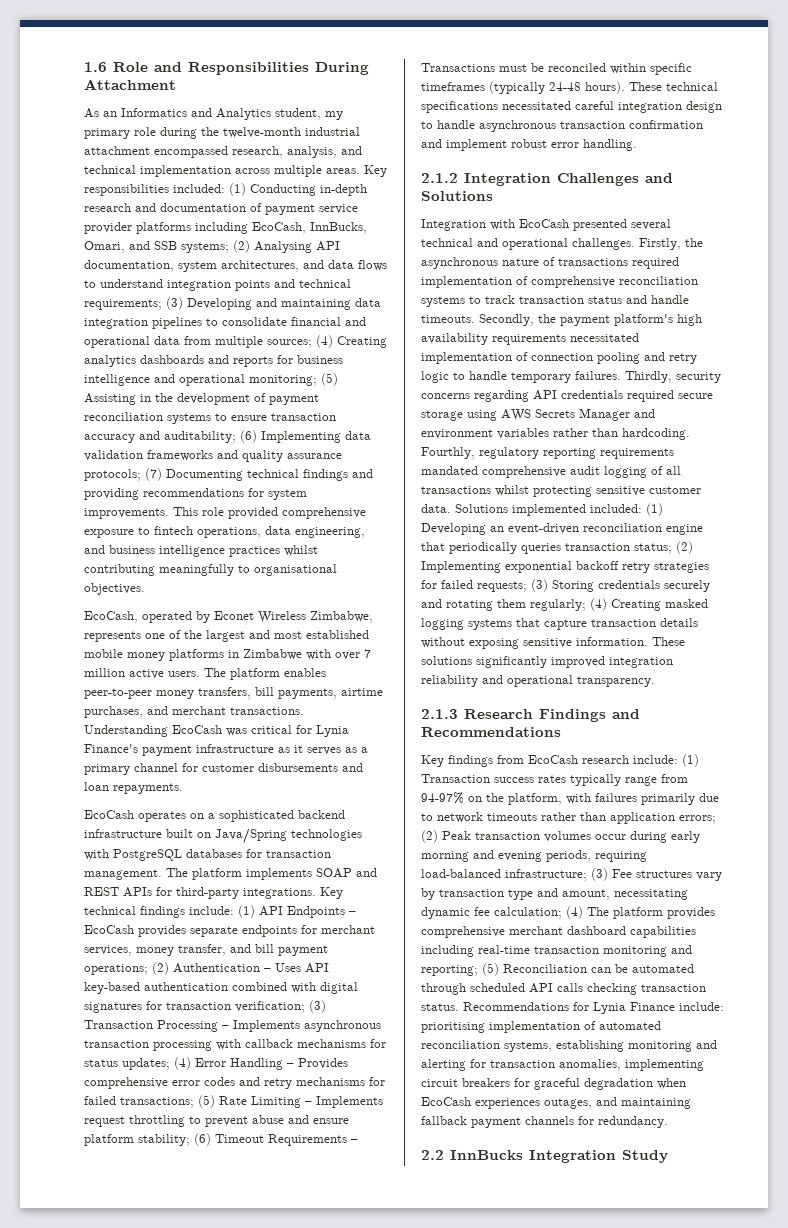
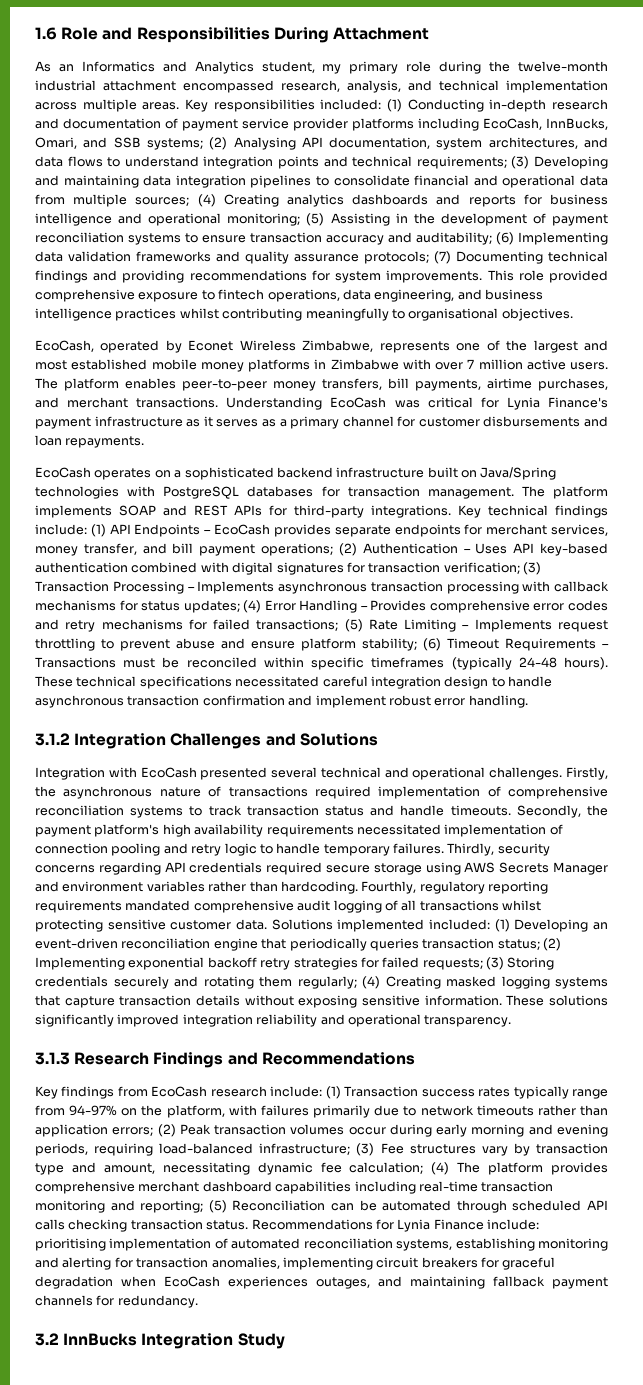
- 2.1.2 Integration Challenges and Solutions
+ 3.1.2 Integration Challenges and Solutions
- 2.1.3 Research Findings and Recommendations
+ 3.1.3 Research Findings and Recommendations
- 2.2 InnBucks Integration Study
+ 3.2 InnBucks Integration Study

